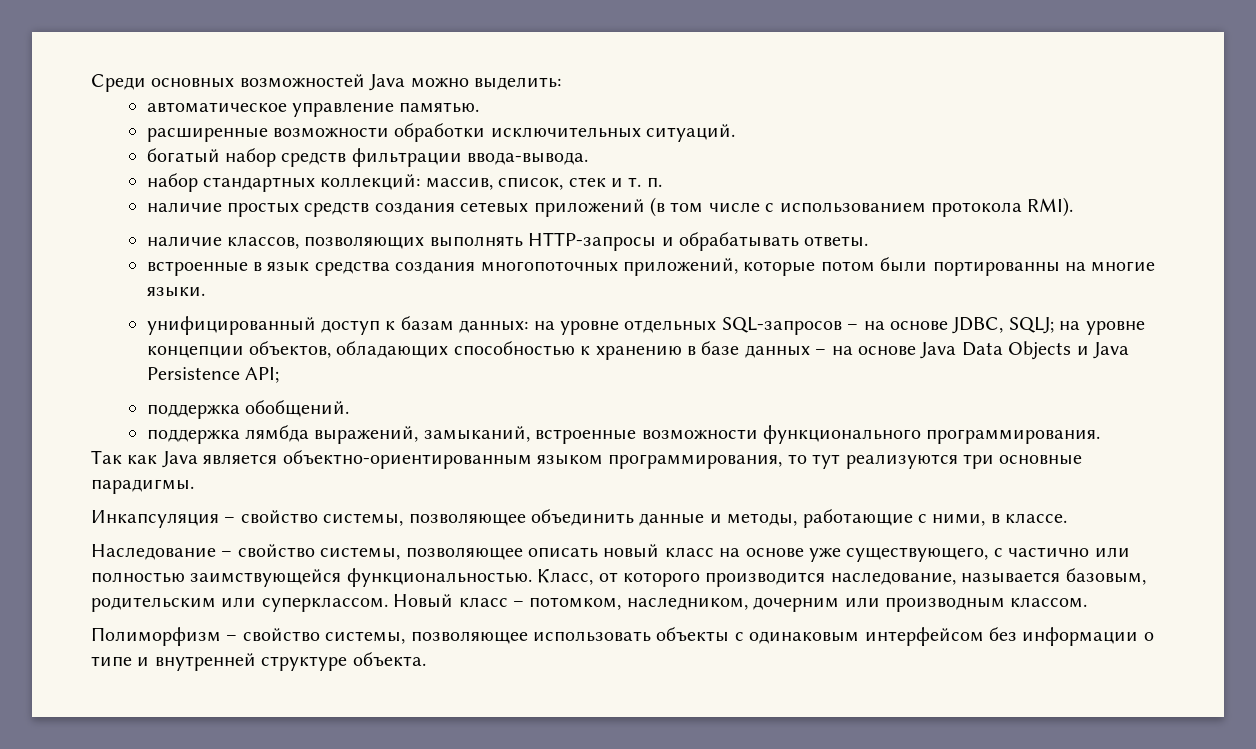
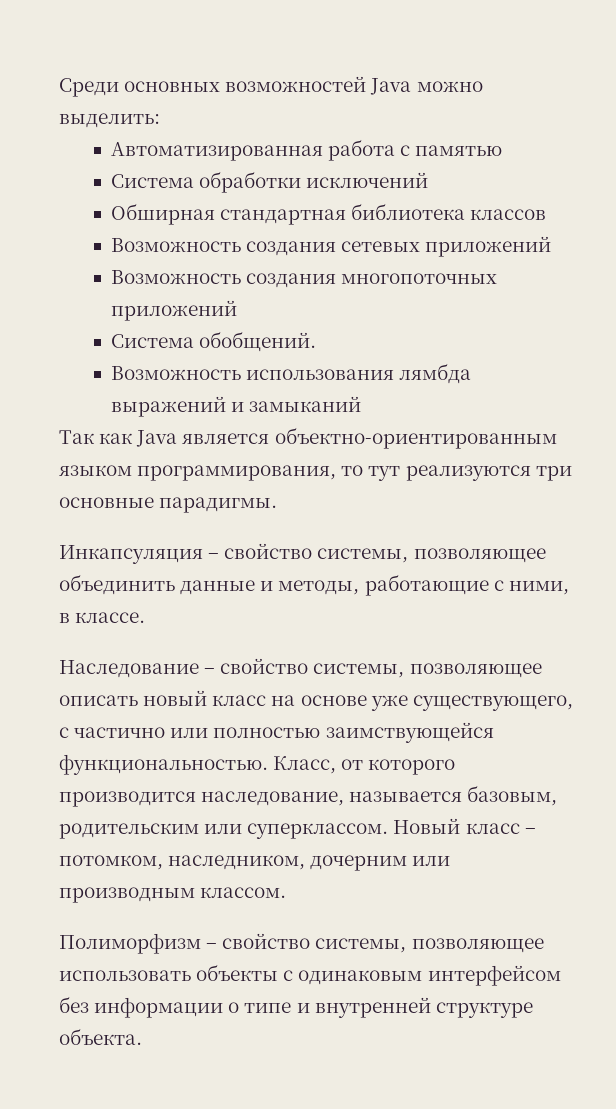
- автоматическое управление памятью.
- расширенные возможности обработки исключительных ситуаций.
- богатый набор средств фильтрации ввода-вывода.
- набор стандартных коллекций: массив, список, стек и т. п.
- наличие простых средств создания сетевых приложений (в том числе с использованием протокола RMI).
- наличие классов, позволяющих выполнять HTTP-запросы и обрабатывать ответы.
- встроенные в язык средства создания многопоточных приложений, которые потом были портированны на многие языки.
- унифицированный доступ к базам данных: на уровне отдельных SQL-запросов – на основе JDBC, SQLJ; на уровне концепции объектов, обладающих способностью к хранению в базе данных – на основе Java Data Objects и Java Persistence API;
- поддержка обобщений.
- поддержка лямбда выражений, замыканий, встроенные возможности функционального программирования.
+ Автоматизированная работа с памятью
+ Система обработки исключений
+ Обширная стандартная библиотека классов
+ Возможность создания сетевых приложений
+ Возможность создания многопоточных приложений
+ Система обобщений.
+ Возможность использования лямбда выражений и замыканий

